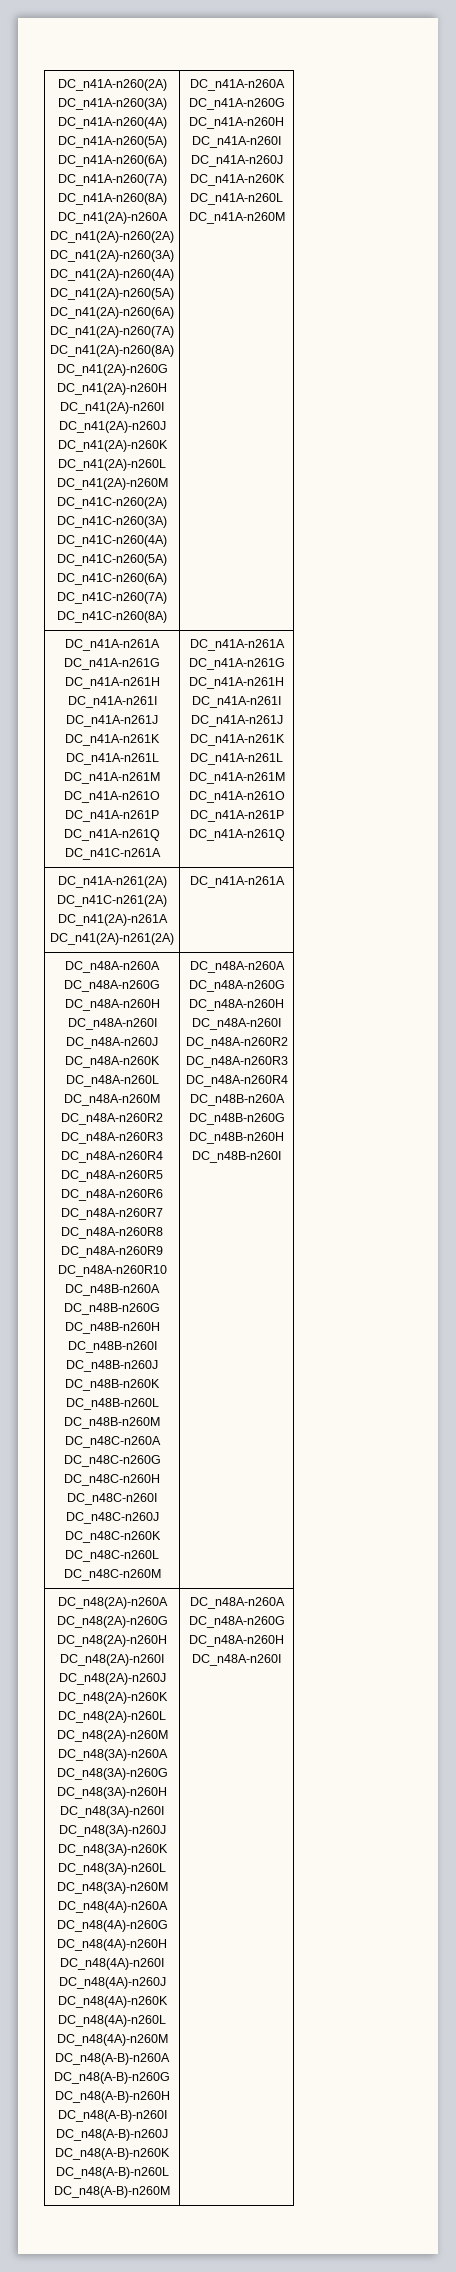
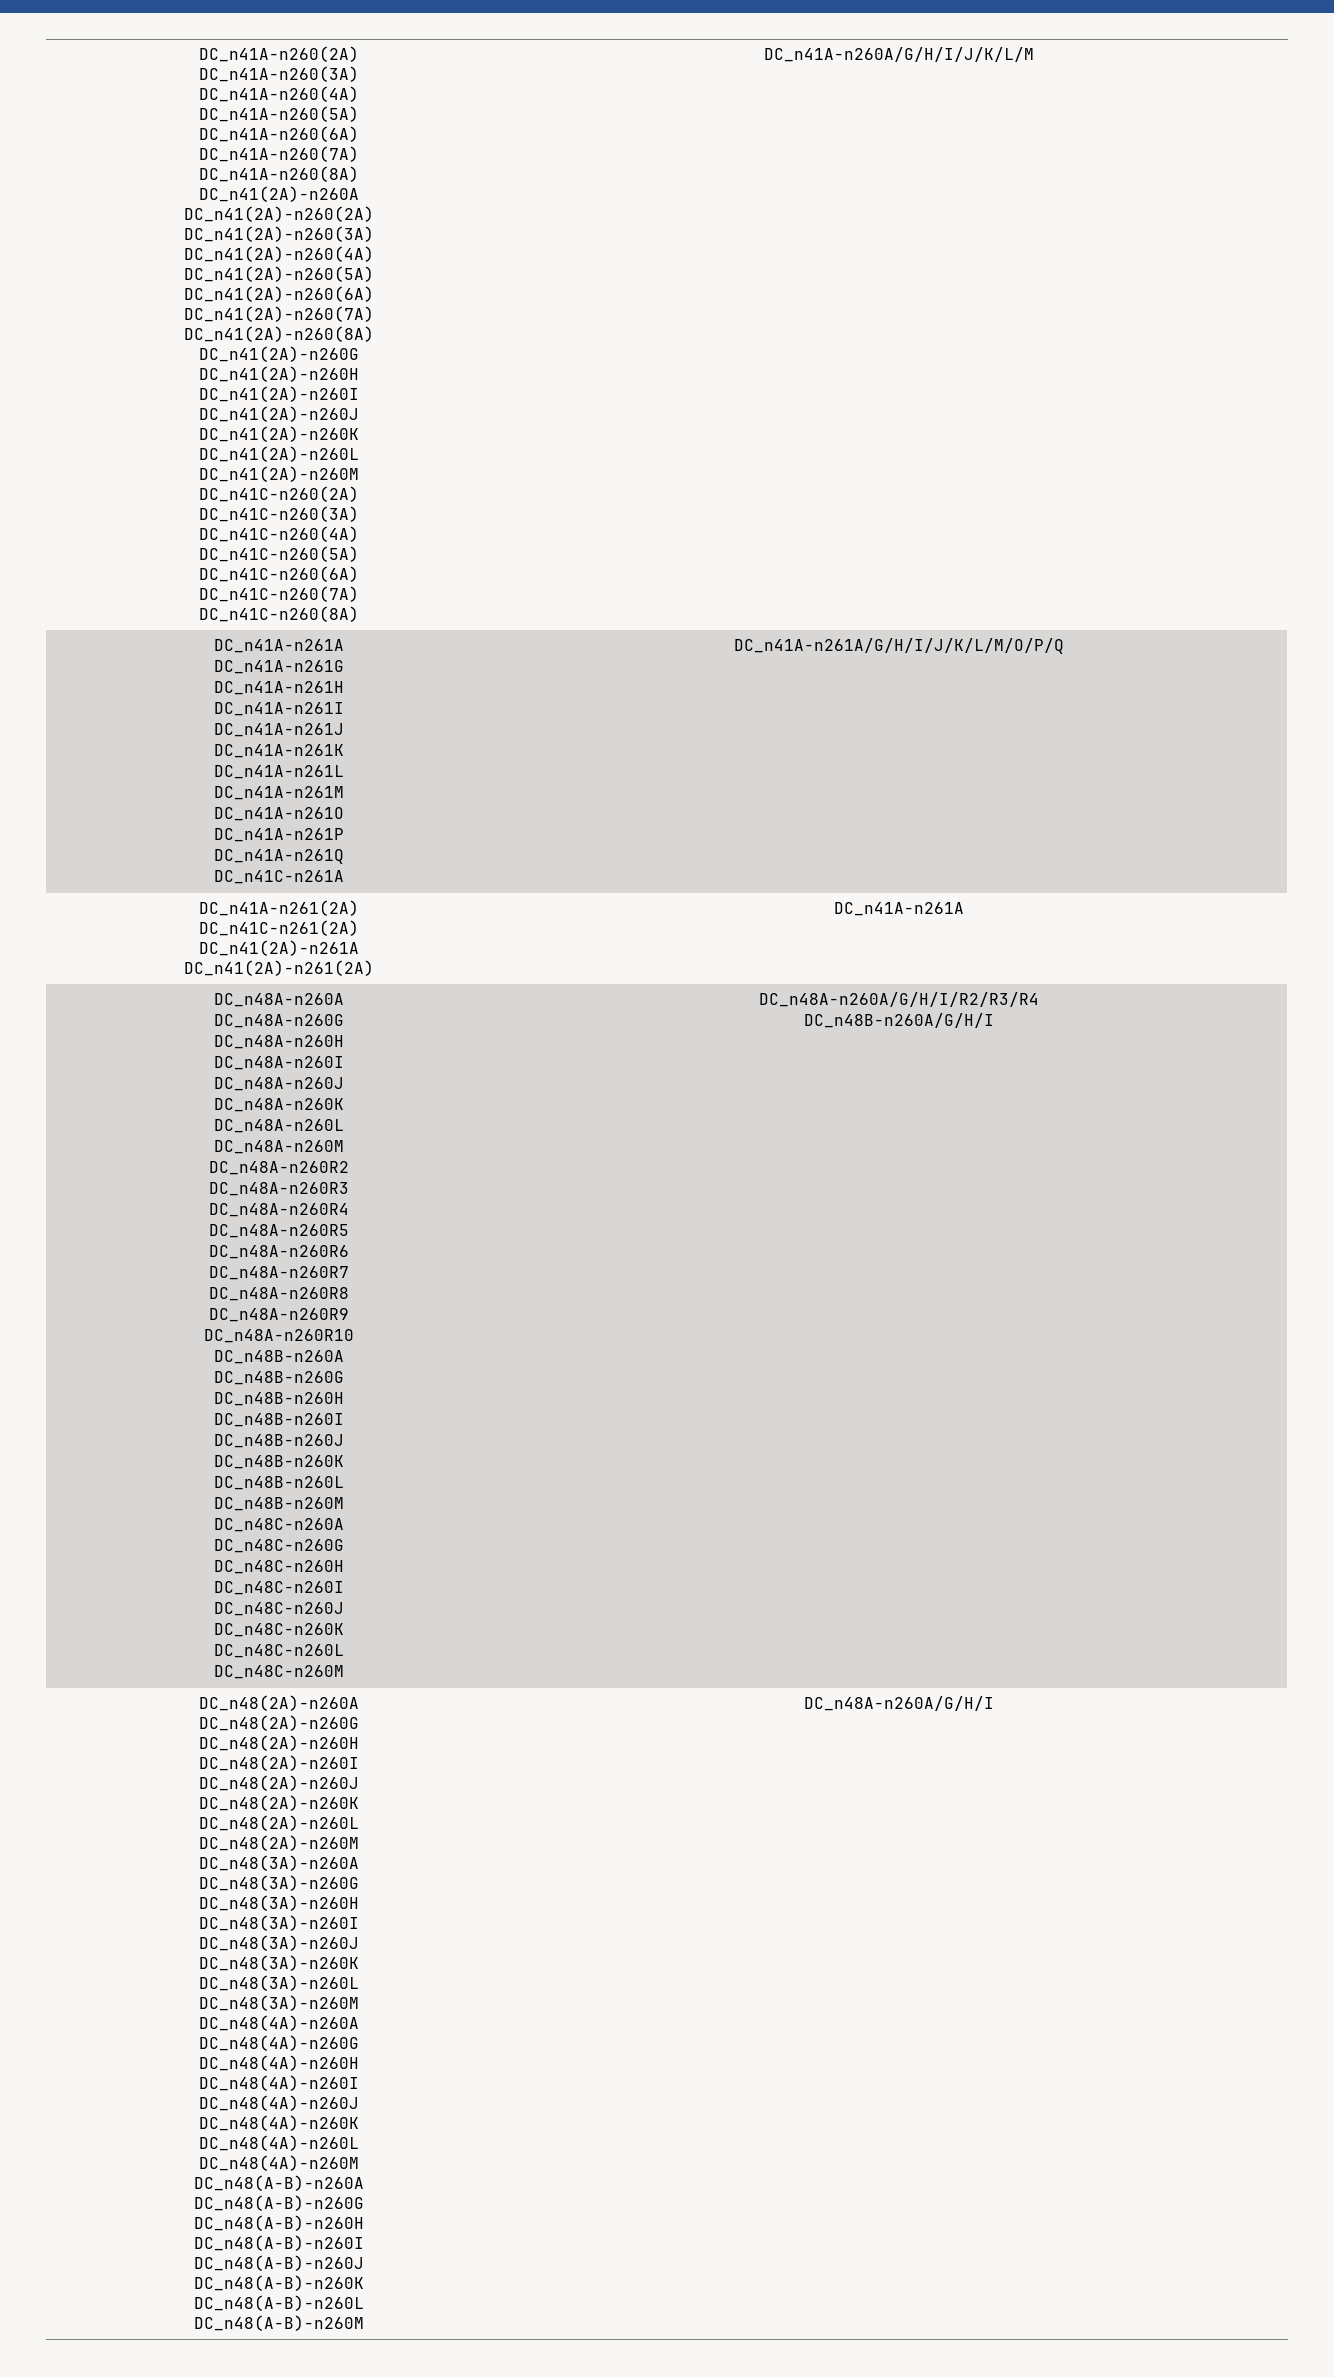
  DC_n41A-n260(2A)
  DC_n41A-n260(3A)
  DC_n41A-n260(4A)
  DC_n41A-n260(5A)
  DC_n41A-n260(6A)
  DC_n41A-n260(7A)
  DC_n41A-n260(8A)
  DC_n41(2A)-n260A
  DC_n41(2A)-n260(2A)
  DC_n41(2A)-n260(3A)
  DC_n41(2A)-n260(4A)
  DC_n41(2A)-n260(5A)
  DC_n41(2A)-n260(6A)
  DC_n41(2A)-n260(7A)
  DC_n41(2A)-n260(8A)
  DC_n41(2A)-n260G
  DC_n41(2A)-n260H
  DC_n41(2A)-n260I
  DC_n41(2A)-n260J
  DC_n41(2A)-n260K
  DC_n41(2A)-n260L
  DC_n41(2A)-n260M
  DC_n41C-n260(2A)
  DC_n41C-n260(3A)
  DC_n41C-n260(4A)
  DC_n41C-n260(5A)
  DC_n41C-n260(6A)
  DC_n41C-n260(7A)
- DC_n41C-n260(8A) | DC_n41A-n260A
- DC_n41A-n260G
- DC_n41A-n260H
- DC_n41A-n260I
- DC_n41A-n260J
- DC_n41A-n260K
- DC_n41A-n260L
- DC_n41A-n260M
+ DC_n41C-n260(8A) | DC_n41A-n260A/G/H/I/J/K/L/M
  DC_n41A-n261A
  DC_n41A-n261G
  DC_n41A-n261H
  DC_n41A-n261I
  DC_n41A-n261J
  DC_n41A-n261K
  DC_n41A-n261L
  DC_n41A-n261M
  DC_n41A-n261O
  DC_n41A-n261P
  DC_n41A-n261Q
- DC_n41C-n261A | DC_n41A-n261A
- DC_n41A-n261G
- DC_n41A-n261H
- DC_n41A-n261I
- DC_n41A-n261J
- DC_n41A-n261K
- DC_n41A-n261L
- DC_n41A-n261M
- DC_n41A-n261O
- DC_n41A-n261P
- DC_n41A-n261Q
+ DC_n41C-n261A | DC_n41A-n261A/G/H/I/J/K/L/M/O/P/Q
- DC_n48C-n260M | DC_n48A-n260A
- DC_n48A-n260G
- DC_n48A-n260H
- DC_n48A-n260I
- DC_n48A-n260R2
- DC_n48A-n260R3
- DC_n48A-n260R4
- DC_n48B-n260A
- DC_n48B-n260G
- DC_n48B-n260H
- DC_n48B-n260I
+ DC_n48C-n260M | DC_n48A-n260A/G/H/I/R2/R3/R4
+ DC_n48B-n260A/G/H/I
  DC_n48(2A)-n260A
  DC_n48(2A)-n260G
  DC_n48(2A)-n260H
  DC_n48(2A)-n260I
  DC_n48(2A)-n260J
  DC_n48(2A)-n260K
  DC_n48(2A)-n260L
  DC_n48(2A)-n260M
  DC_n48(3A)-n260A
  DC_n48(3A)-n260G
  DC_n48(3A)-n260H
  DC_n48(3A)-n260I
  DC_n48(3A)-n260J
  DC_n48(3A)-n260K
  DC_n48(3A)-n260L
  DC_n48(3A)-n260M
  DC_n48(4A)-n260A
  DC_n48(4A)-n260G
  DC_n48(4A)-n260H
  DC_n48(4A)-n260I
  DC_n48(4A)-n260J
  DC_n48(4A)-n260K
  DC_n48(4A)-n260L
  DC_n48(4A)-n260M
  DC_n48(A-B)-n260A
  DC_n48(A-B)-n260G
  DC_n48(A-B)-n260H
  DC_n48(A-B)-n260I
  DC_n48(A-B)-n260J
  DC_n48(A-B)-n260K
  DC_n48(A-B)-n260L
- DC_n48(A-B)-n260M | DC_n48A-n260A
- DC_n48A-n260G
- DC_n48A-n260H
- DC_n48A-n260I
+ DC_n48(A-B)-n260M | DC_n48A-n260A/G/H/I

